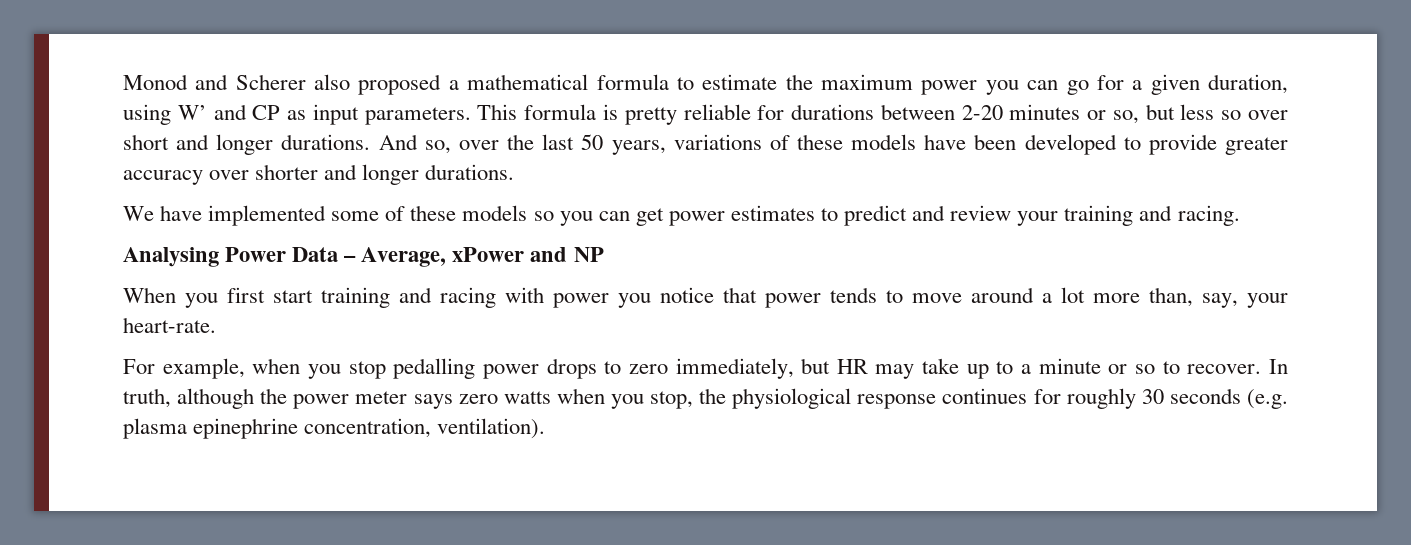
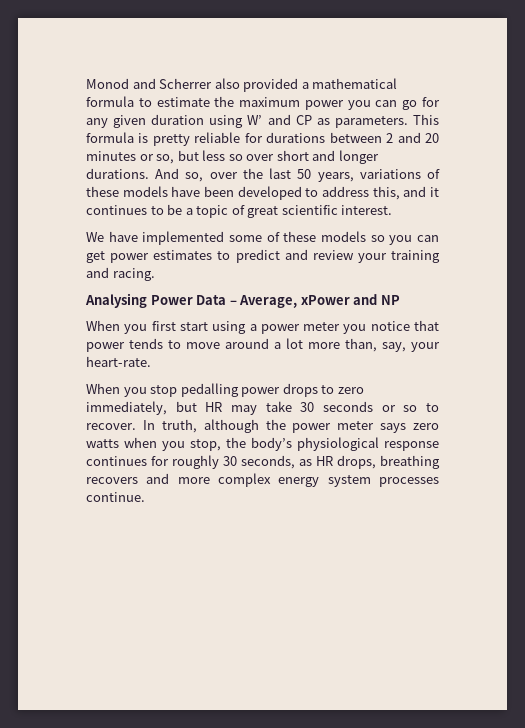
- Monod and Scherer also proposed a mathematical formula to estimate the maximum power you can go for a given duration, using W’ and CP as input parameters.
+ Monod and Scherrer also provided a mathematical formula to estimate the maximum power you can go for any given duration using W’ and CP as parameters.
- This formula is pretty reliable for durations between 2-20 minutes or so, but less so over short and longer durations.
+ This formula is pretty reliable for durations between 2 and 20 minutes or so, but less so over short and longer durations.
- And so, over the last 50 years, variations of these models have been developed to provide greater accuracy over shorter and longer durations.
+ And so, over the last 50 years, variations of these models have been developed to address this, and it continues to be a topic of great scientific interest.
- When you first start training and racing with power you notice that power tends to move around a lot more than, say, your heart-rate.
+ When you first start using a power meter you notice that power tends to move around a lot more than, say, your heart-rate.
- For example, when you stop pedalling power drops to zero immediately, but HR may take up to a minute or so to recover.
+ When you stop pedalling power drops to zero immediately, but HR may take 30 seconds or so to recover.
- In truth, although the power meter says zero watts when you stop, the physiological response continues for roughly 30 seconds (e.g. plasma epinephrine concentration, ventilation).
+ In truth, although the power meter says zero watts when you stop, the body’s physiological response continues for roughly 30 seconds, as HR drops, breathing recovers and more complex energy system processes continue.

